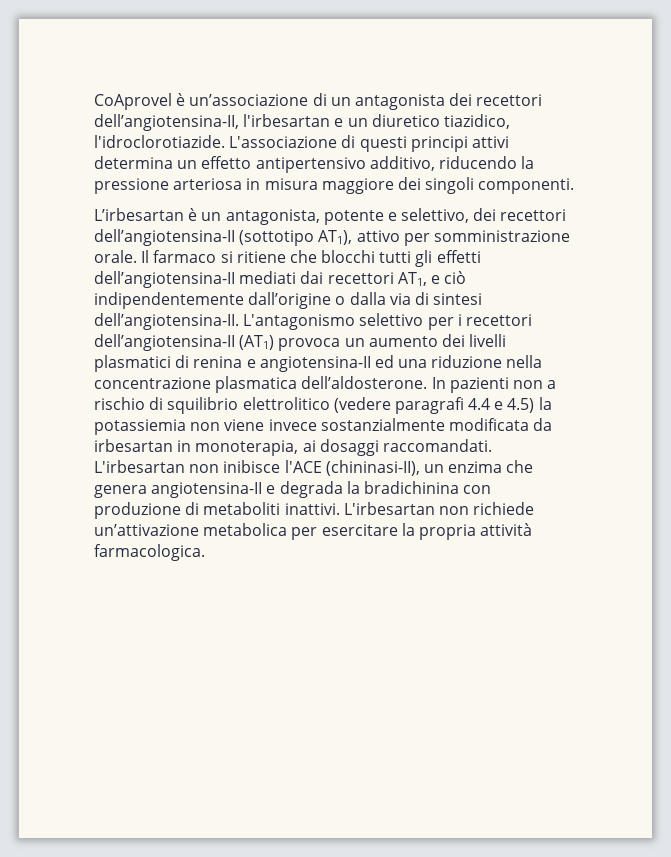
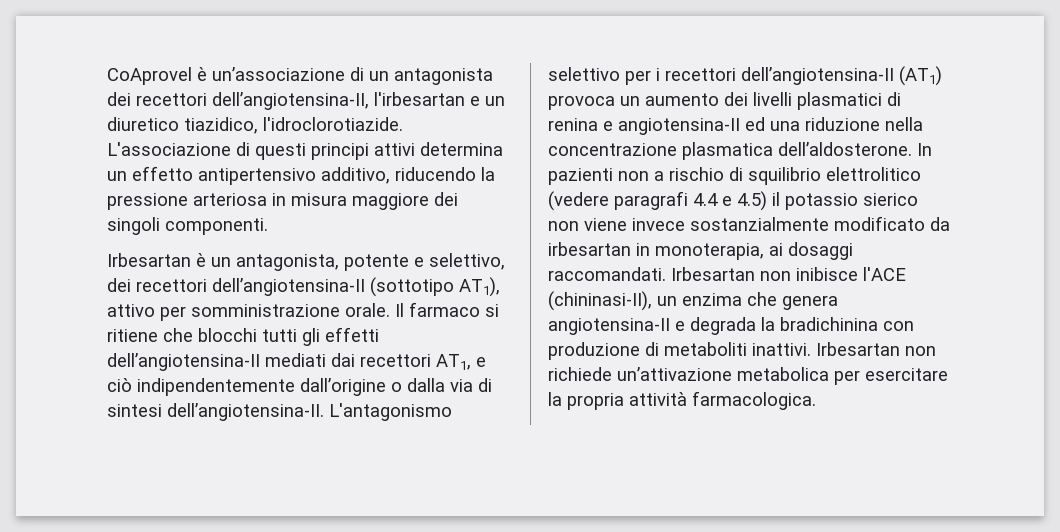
- L’irbesartan è un antagonista, potente e selettivo, dei recettori dell’angiotensina-II (sottotipo AT1), attivo per somministrazione orale.
+ Irbesartan è un antagonista, potente e selettivo, dei recettori dell’angiotensina-II (sottotipo AT1), attivo per somministrazione orale.
- In pazienti non a rischio di squilibrio elettrolitico (vedere paragrafi 4.4 e 4.5) la potassiemia non viene invece sostanzialmente modificata da irbesartan in monoterapia, ai dosaggi raccomandati.
+ In pazienti non a rischio di squilibrio elettrolitico (vedere paragrafi 4.4 e 4.5) il potassio sierico non viene invece sostanzialmente modificato da irbesartan in monoterapia, ai dosaggi raccomandati.
- L'irbesartan non inibisce l'ACE (chininasi-II), un enzima che genera angiotensina-II e degrada la bradichinina con produzione di metaboliti inattivi.
+ Irbesartan non inibisce l'ACE (chininasi-II), un enzima che genera angiotensina-II e degrada la bradichinina con produzione di metaboliti inattivi.
- L'irbesartan non richiede un’attivazione metabolica per esercitare la propria attività farmacologica.
+ Irbesartan non richiede un’attivazione metabolica per esercitare la propria attività farmacologica.

